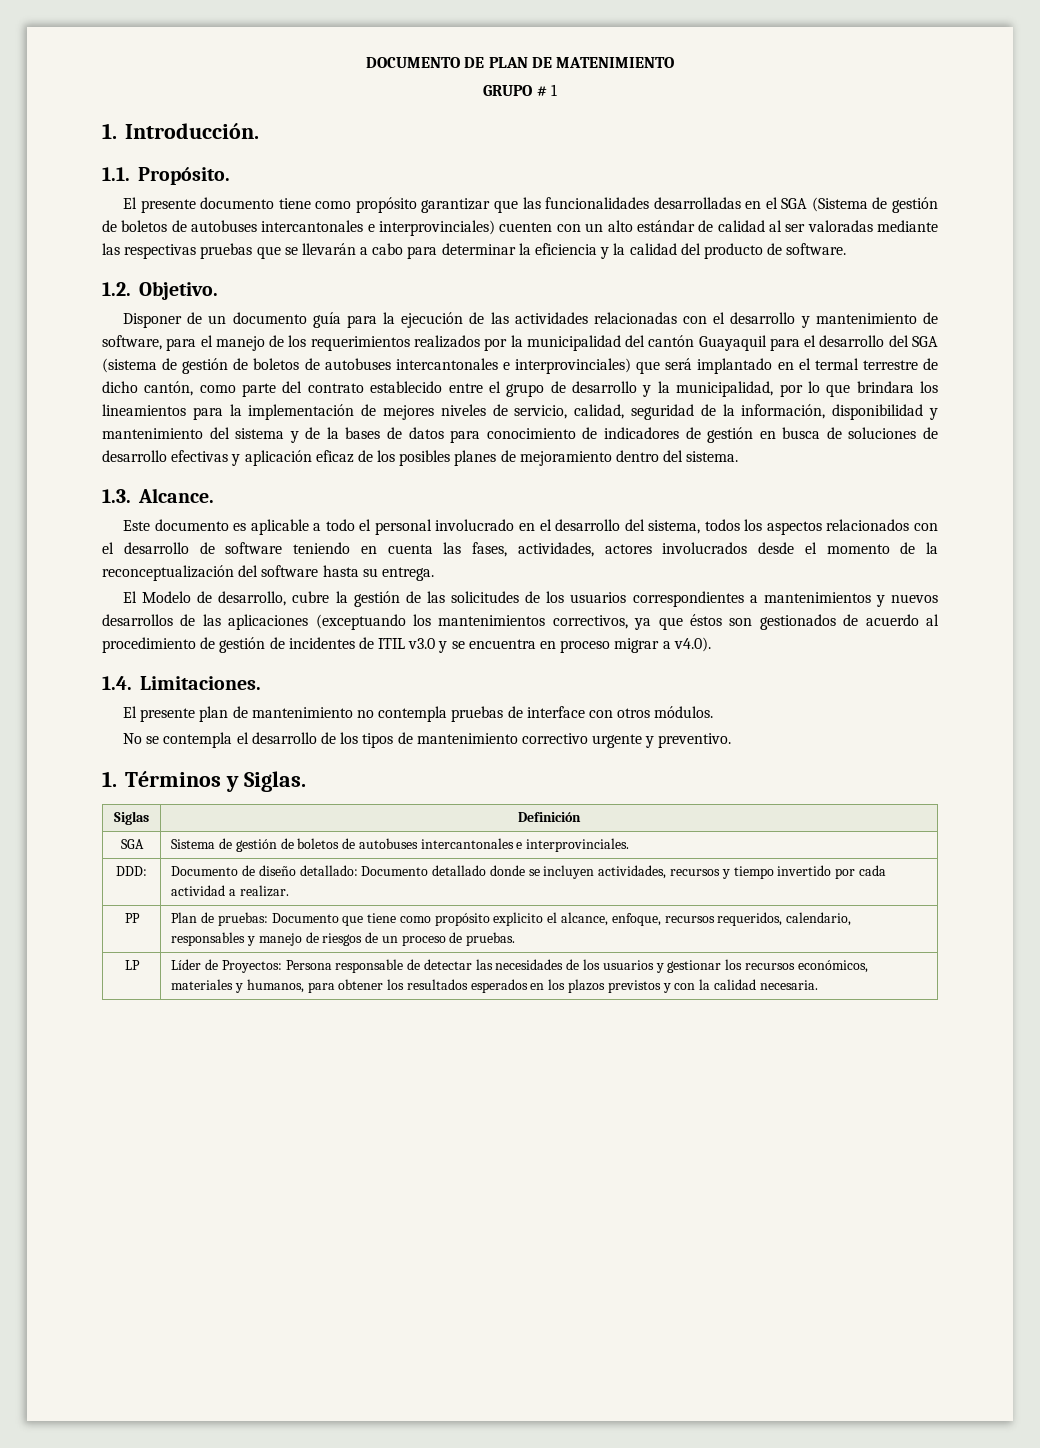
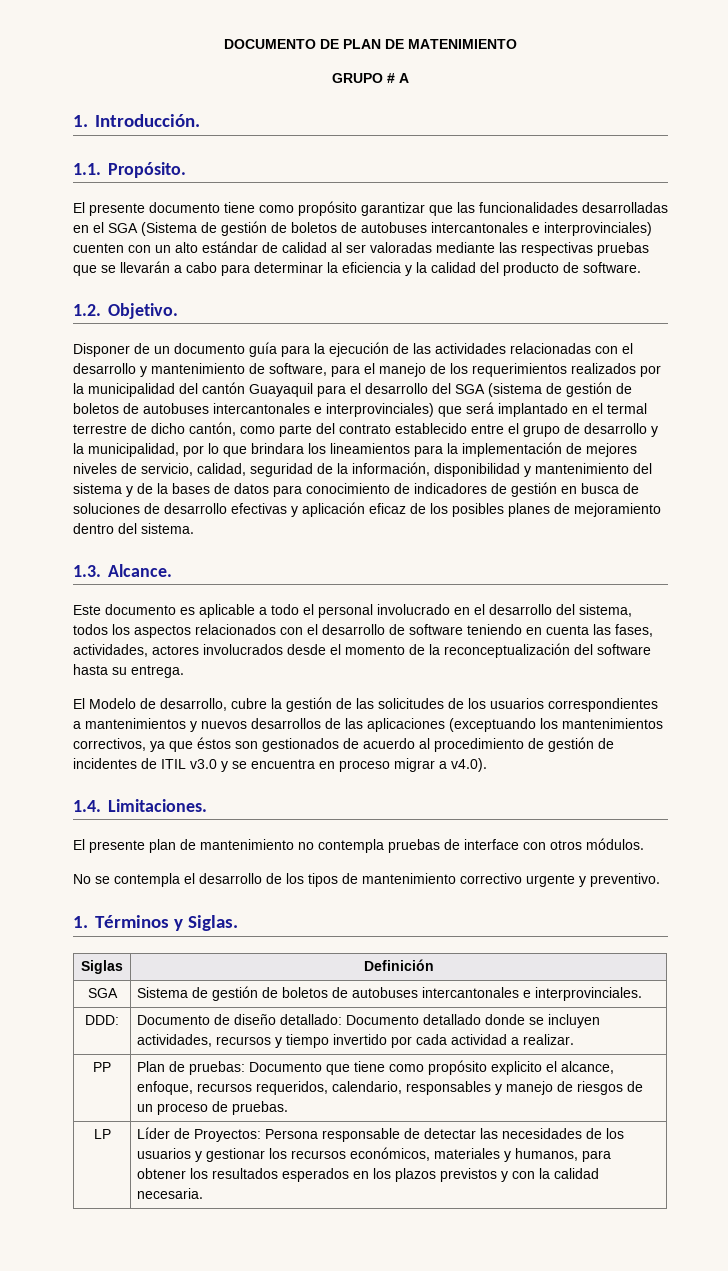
- GRUPO # 1
+ GRUPO # A

